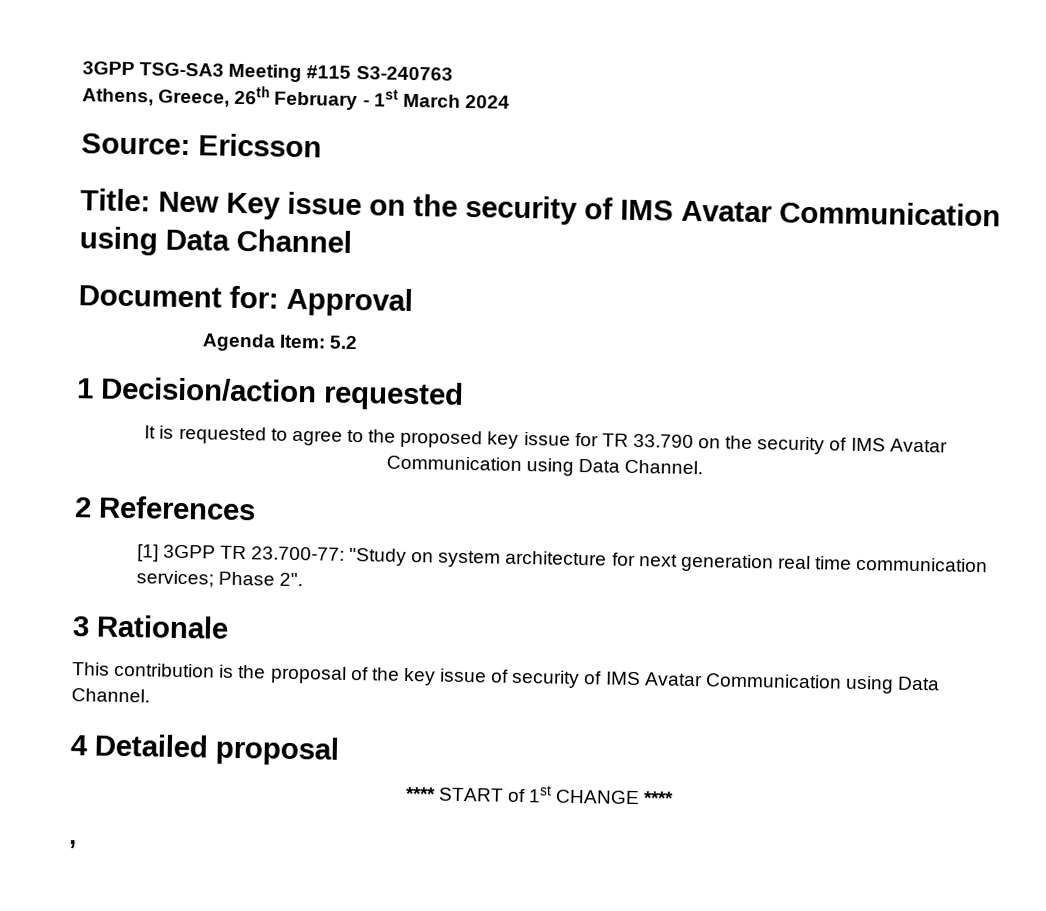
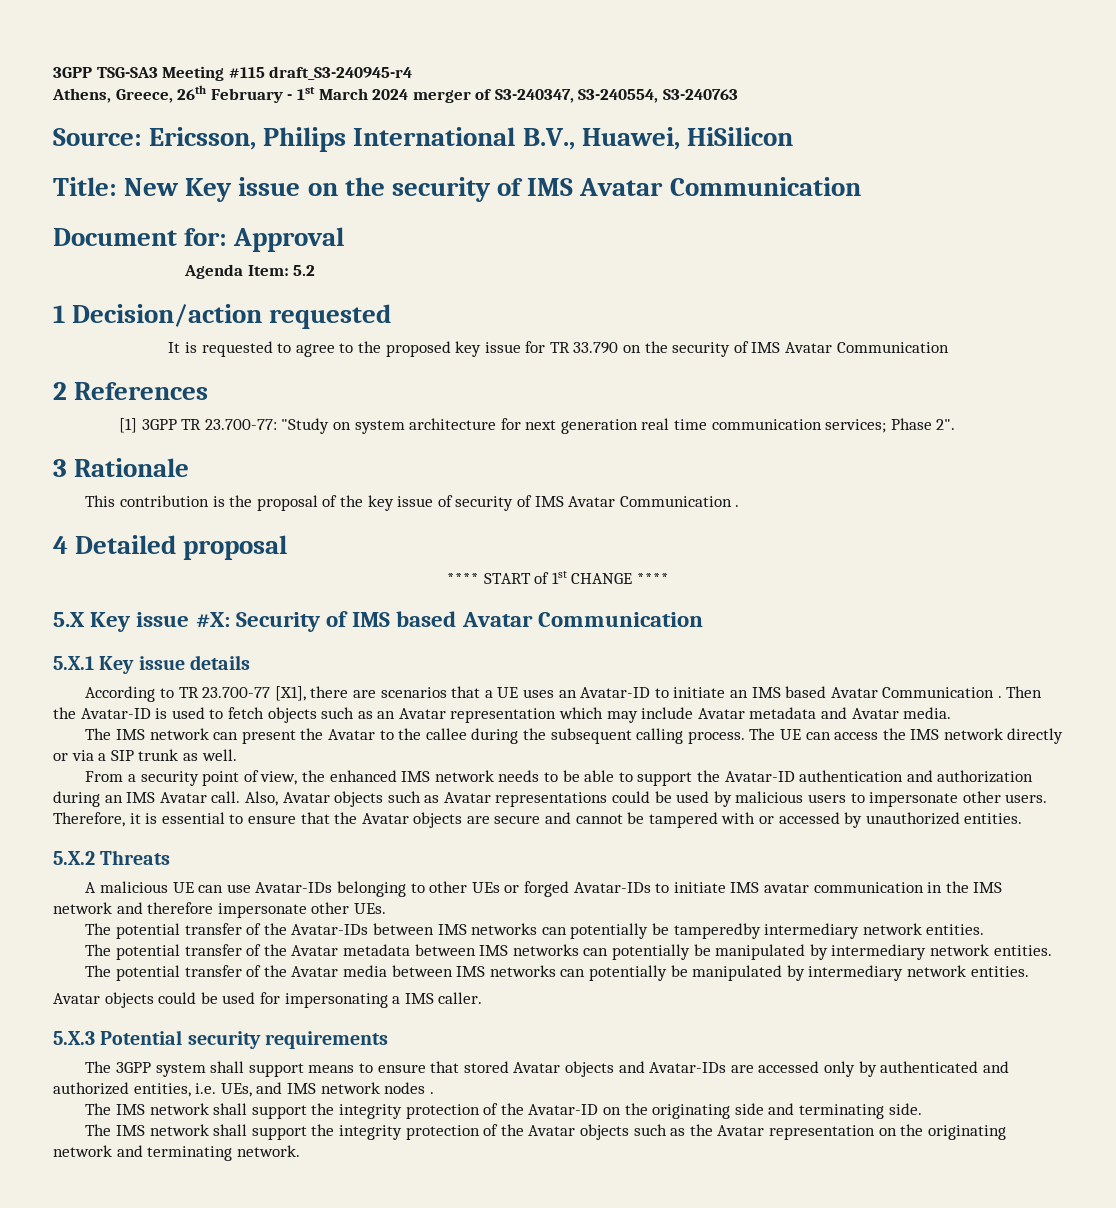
- 3GPP TSG-SA3 Meeting #115 S3-240763
+ 3GPP TSG-SA3 Meeting #115 draft_S3-240945-r4
- Athens, Greece, 26th February - 1st March 2024
- Source: Ericsson
+ Athens, Greece, 26th February - 1st March 2024 merger of S3-240347, S3-240554, S3-240763
+ Source: Ericsson, Philips International B.V., Huawei, HiSilicon
- Title: New Key issue on the security of IMS Avatar Communication using Data Channel
+ Title: New Key issue on the security of IMS Avatar Communication
- It is requested to agree to the proposed key issue for TR 33.790 on the security of IMS Avatar Communication using Data Channel.
+ It is requested to agree to the proposed key issue for TR 33.790 on the security of IMS Avatar Communication
- This contribution is the proposal of the key issue of security of IMS Avatar Communication using Data Channel.
+ This contribution is the proposal of the key issue of security of IMS Avatar Communication .
- ,
+ 5.X Key issue #X: Security of IMS based Avatar Communication
+ 5.X.1 Key issue details
+ According to TR 23.700-77 [X1], there are scenarios that a UE uses an Avatar-ID to initiate an IMS based Avatar Communication . Then the Avatar-ID is used to fetch objects such as an Avatar representation which may include Avatar metadata and Avatar media.
+ The IMS network can present the Avatar to the callee during the subsequent calling process. The UE can access the IMS network directly or via a SIP trunk as well.
+ From a security point of view, the enhanced IMS network needs to be able to support the Avatar-ID authentication and authorization during an IMS Avatar call. Also, Avatar objects such as Avatar representations could be used by malicious users to impersonate other users. Therefore, it is essential to ensure that the Avatar objects are secure and cannot be tampered with or accessed by unauthorized entities.
+ 5.X.2 Threats
+ A malicious UE can use Avatar-IDs belonging to other UEs or forged Avatar-IDs to initiate IMS avatar communication in the IMS network and therefore impersonate other UEs.
+ The potential transfer of the Avatar-IDs between IMS networks can potentially be tamperedby intermediary network entities.
+ The potential transfer of the Avatar metadata between IMS networks can potentially be manipulated by intermediary network entities.
+ The potential transfer of the Avatar media between IMS networks can potentially be manipulated by intermediary network entities.
+ Avatar objects could be used for impersonating a IMS caller.
+ 5.X.3 Potential security requirements
+ The 3GPP system shall support means to ensure that stored Avatar objects and Avatar-IDs are accessed only by authenticated and authorized entities, i.e. UEs, and IMS network nodes .
+ The IMS network shall support the integrity protection of the Avatar-ID on the originating side and terminating side.
+ The IMS network shall support the integrity protection of the Avatar objects such as the Avatar representation on the originating network and terminating network.

